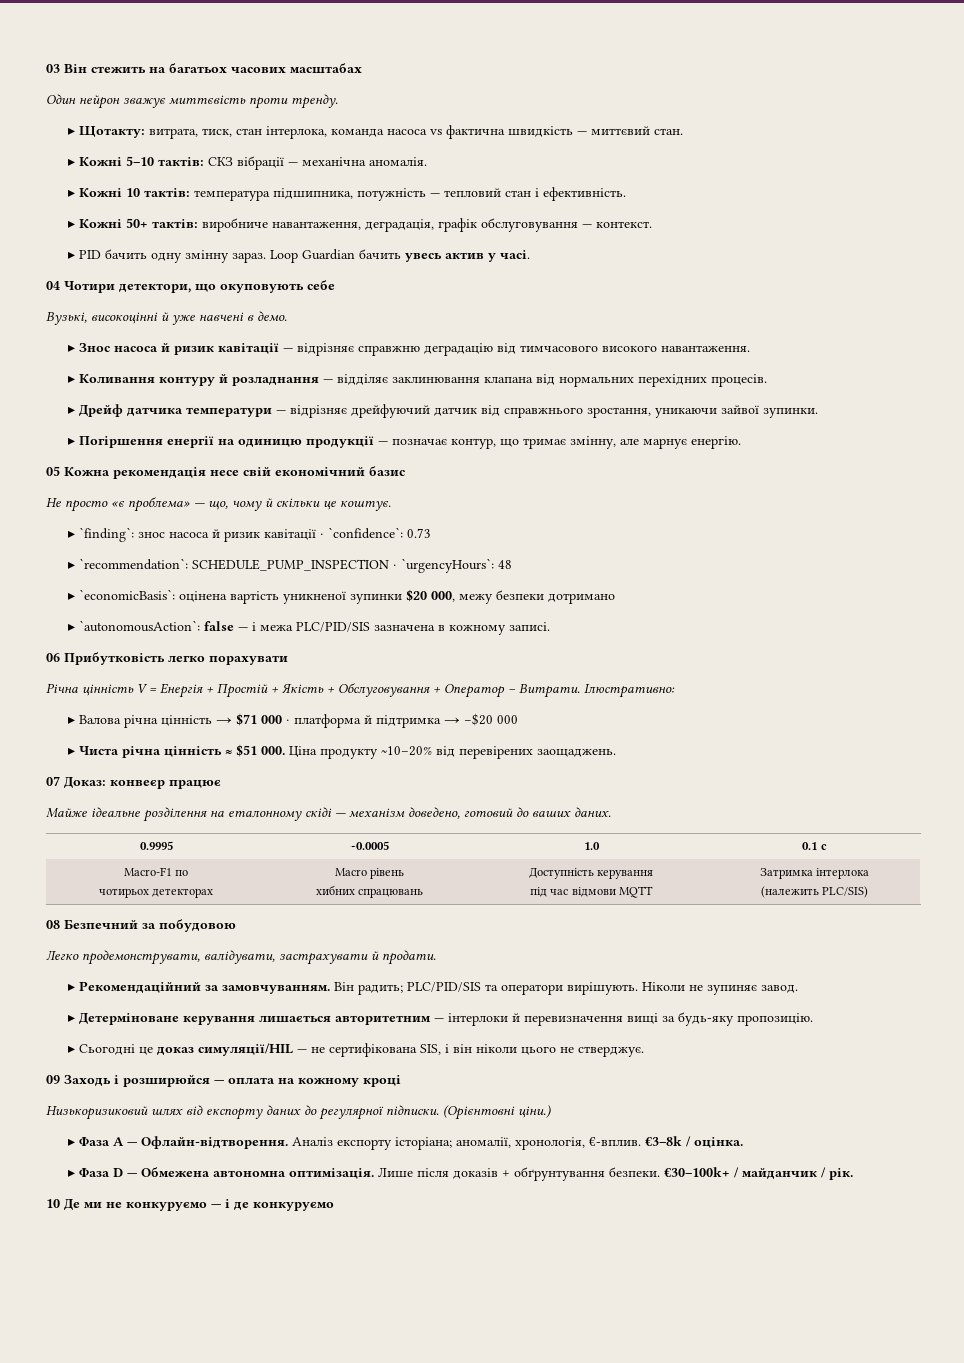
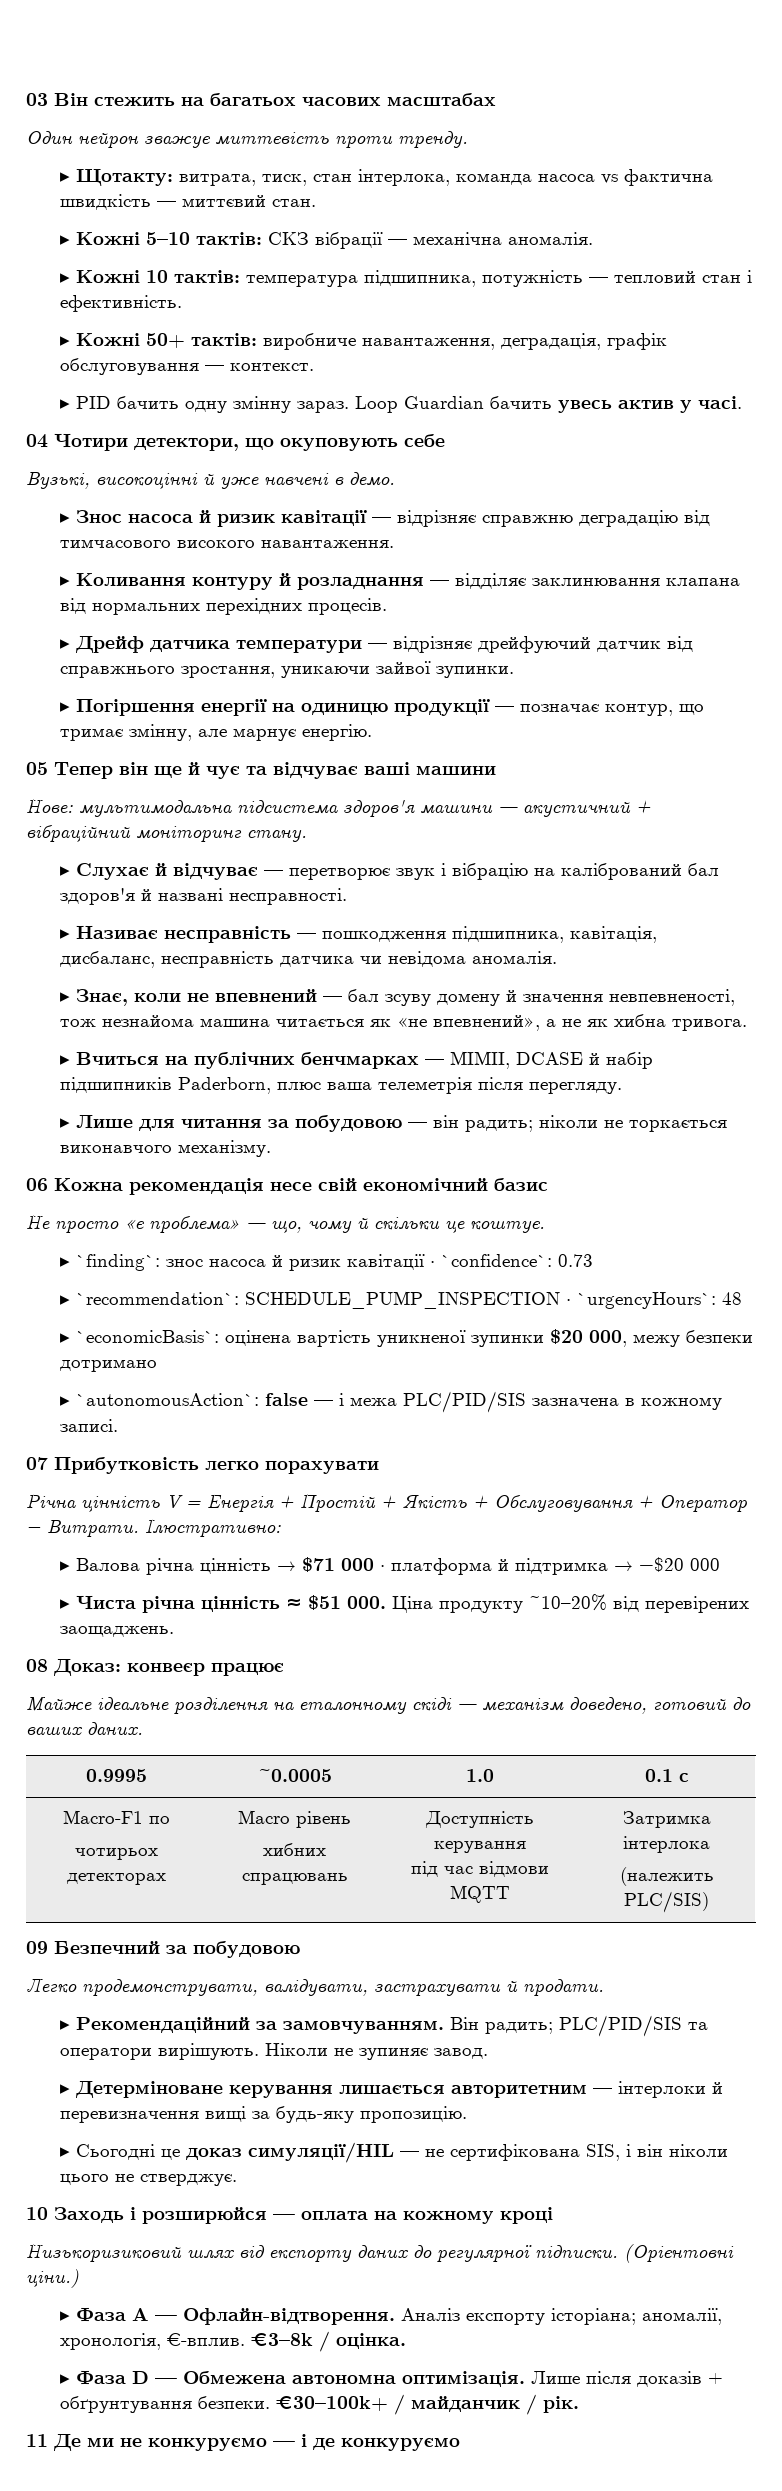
- 05 Кожна рекомендація несе свій економічний базис
+ 05 Тепер він ще й чує та відчуває ваші машини
+ Нове: мультимодальна підсистема здоров'я машини — акустичний + вібраційний моніторинг стану.
+ ▸ Слухає й відчуває — перетворює звук і вібрацію на калібрований бал здоров'я й названі несправності.
+ ▸ Називає несправність — пошкодження підшипника, кавітація, дисбаланс, несправність датчика чи невідома аномалія.
+ ▸ Знає, коли не впевнений — бал зсуву домену й значення невпевненості, тож незнайома машина читається як «не впевнений», а не як хибна тривога.
+ ▸ Вчиться на публічних бенчмарках — MIMII, DCASE й набір підшипників Paderborn, плюс ваша телеметрія після перегляду.
+ ▸ Лише для читання за побудовою — він радить; ніколи не торкається виконавчого механізму.
+ 06 Кожна рекомендація несе свій економічний базис
- 06 Прибутковість легко порахувати
+ 07 Прибутковість легко порахувати
- 07 Доказ: конвеєр працює
+ 08 Доказ: конвеєр працює
- 08 Безпечний за побудовою
+ 09 Безпечний за побудовою
- 09 Заходь і розширюйся — оплата на кожному кроці
+ 10 Заходь і розширюйся — оплата на кожному кроці
- 10 Де ми не конкуруємо — і де конкуруємо
+ 11 Де ми не конкуруємо — і де конкуруємо

